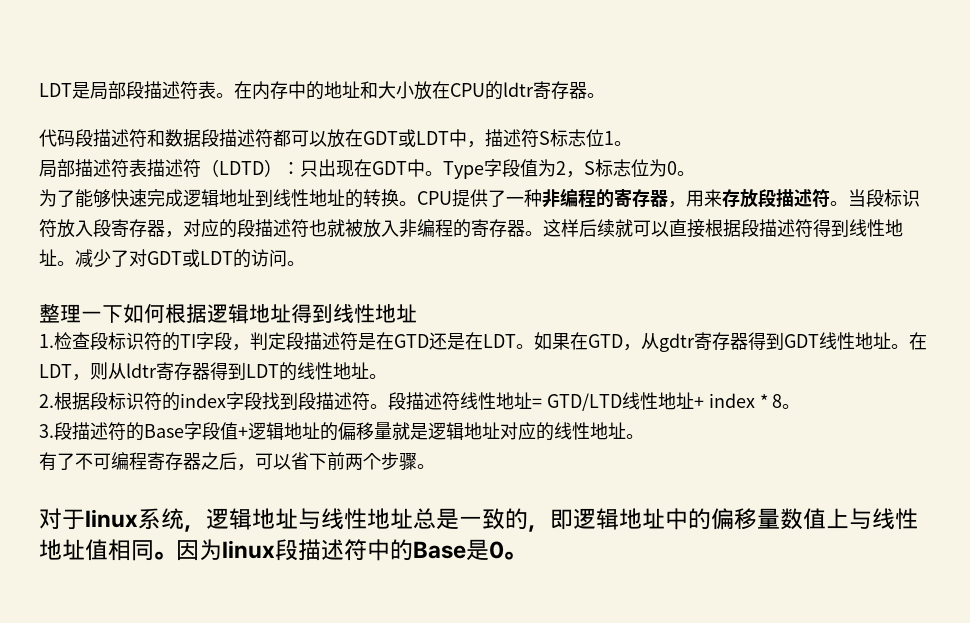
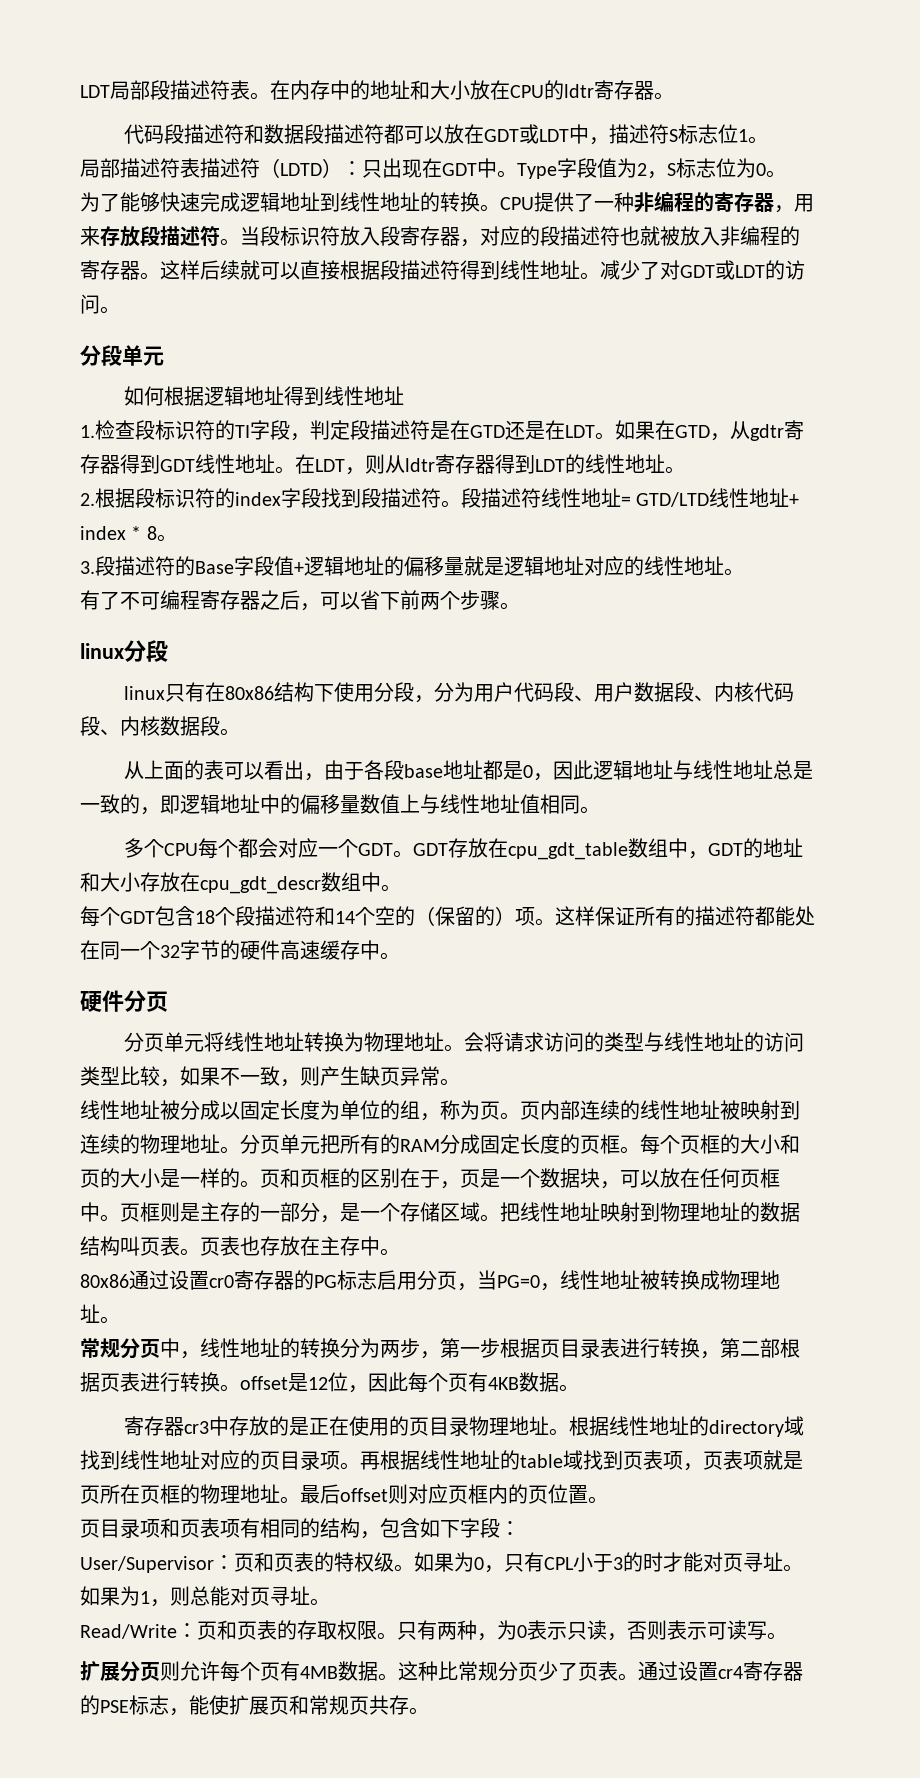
- LDT是局部段描述符表。
+ LDT局部段描述符表。
- 整理一下如何根据逻辑地址得到线性地址
+ 分段单元
+ 如何根据逻辑地址得到线性地址
- 对于linux系统，逻辑地址与线性地址总是一致的，即逻辑地址中的偏移量数值上与线性地址值相同。因为linux段描述符中的Base是0。
+ linux分段
+ linux只有在80x86结构下使用分段，分为用户代码段、用户数据段、内核代码段、内核数据段。
+ 从上面的表可以看出，由于各段base地址都是0，因此逻辑地址与线性地址总是一致的，即逻辑地址中的偏移量数值上与线性地址值相同。
+ 多个CPU每个都会对应一个GDT。GDT存放在cpu_gdt_table数组中，GDT的地址和大小存放在cpu_gdt_descr数组中。
+ 每个GDT包含18个段描述符和14个空的（保留的）项。这样保证所有的描述符都能处在同一个32字节的硬件高速缓存中。
+ 硬件分页
+ 分页单元将线性地址转换为物理地址。会将请求访问的类型与线性地址的访问类型比较，如果不一致，则产生缺页异常。
+ 线性地址被分成以固定长度为单位的组，称为页。页内部连续的线性地址被映射到连续的物理地址。分页单元把所有的RAM分成固定长度的页框。每个页框的大小和页的大小是一样的。页和页框的区别在于，页是一个数据块，可以放在任何页框中。页框则是主存的一部分，是一个存储区域。把线性地址映射到物理地址的数据结构叫页表。页表也存放在主存中。
+ 80x86通过设置cr0寄存器的PG标志启用分页，当PG=0，线性地址被转换成物理地址。
+ 常规分页中，线性地址的转换分为两步，第一步根据页目录表进行转换，第二部根据页表进行转换。offset是12位，因此每个页有4KB数据。
+ 寄存器cr3中存放的是正在使用的页目录物理地址。根据线性地址的directory域找到线性地址对应的页目录项。再根据线性地址的table域找到页表项，页表项就是页所在页框的物理地址。最后offset则对应页框内的页位置。
+ 页目录项和页表项有相同的结构，包含如下字段：
+ User/Supervisor：页和页表的特权级。如果为0，只有CPL小于3的时才能对页寻址。如果为1，则总能对页寻址。
+ Read/Write：页和页表的存取权限。只有两种，为0表示只读，否则表示可读写。
+ 扩展分页则允许每个页有4MB数据。这种比常规分页少了页表。通过设置cr4寄存器的PSE标志，能使扩展页和常规页共存。

